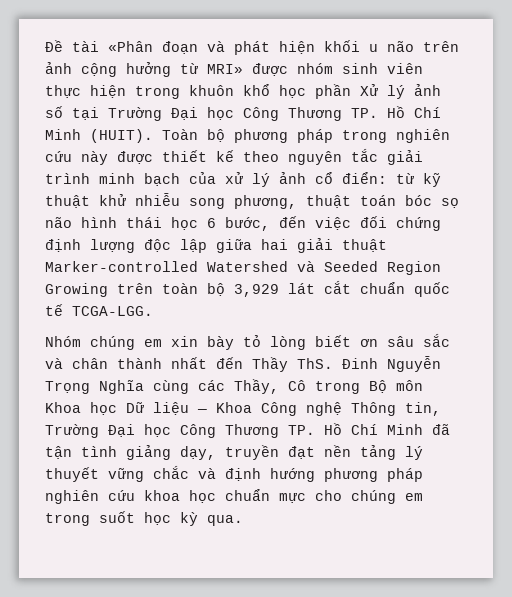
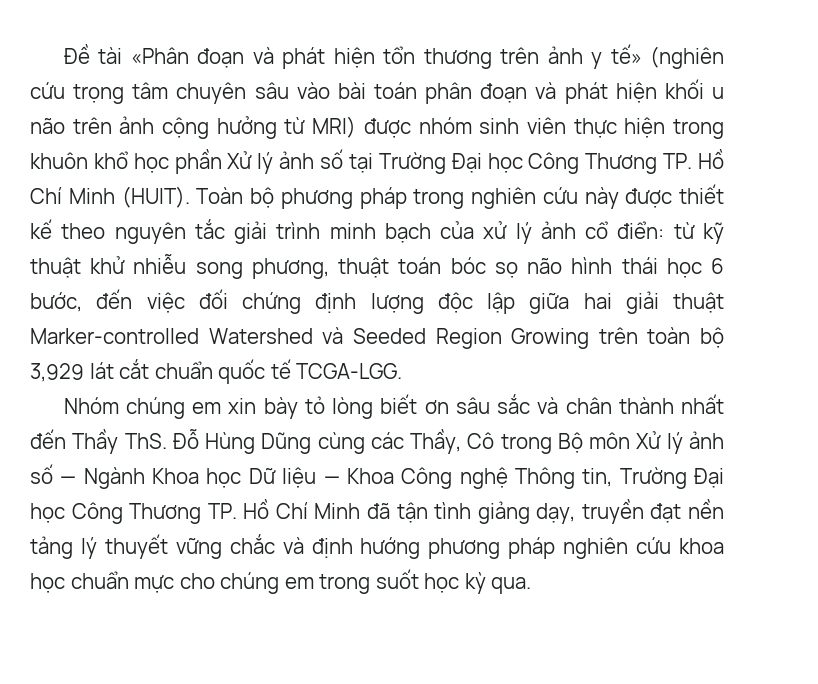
- Đề tài «Phân đoạn và phát hiện khối u não trên ảnh cộng hưởng từ MRI» được nhóm sinh viên thực hiện trong khuôn khổ học phần Xử lý ảnh số tại Trường Đại học Công Thương TP. Hồ Chí Minh (HUIT).
+ Đề tài «Phân đoạn và phát hiện tổn thương trên ảnh y tế» (nghiên cứu trọng tâm chuyên sâu vào bài toán phân đoạn và phát hiện khối u não trên ảnh cộng hưởng từ MRI) được nhóm sinh viên thực hiện trong khuôn khổ học phần Xử lý ảnh số tại Trường Đại học Công Thương TP. Hồ Chí Minh (HUIT).
- Nhóm chúng em xin bày tỏ lòng biết ơn sâu sắc và chân thành nhất đến Thầy ThS. Đinh Nguyễn Trọng Nghĩa cùng các Thầy, Cô trong Bộ môn Khoa học Dữ liệu — Khoa Công nghệ Thông tin, Trường Đại học Công Thương TP. Hồ Chí Minh đã tận tình giảng dạy, truyền đạt nền tảng lý thuyết vững chắc và định hướng phương pháp nghiên cứu khoa học chuẩn mực cho chúng em trong suốt học kỳ qua.
+ Nhóm chúng em xin bày tỏ lòng biết ơn sâu sắc và chân thành nhất đến Thầy ThS. Đỗ Hùng Dũng cùng các Thầy, Cô trong Bộ môn Xử lý ảnh số — Ngành Khoa học Dữ liệu — Khoa Công nghệ Thông tin, Trường Đại học Công Thương TP. Hồ Chí Minh đã tận tình giảng dạy, truyền đạt nền tảng lý thuyết vững chắc và định hướng phương pháp nghiên cứu khoa học chuẩn mực cho chúng em trong suốt học kỳ qua.

